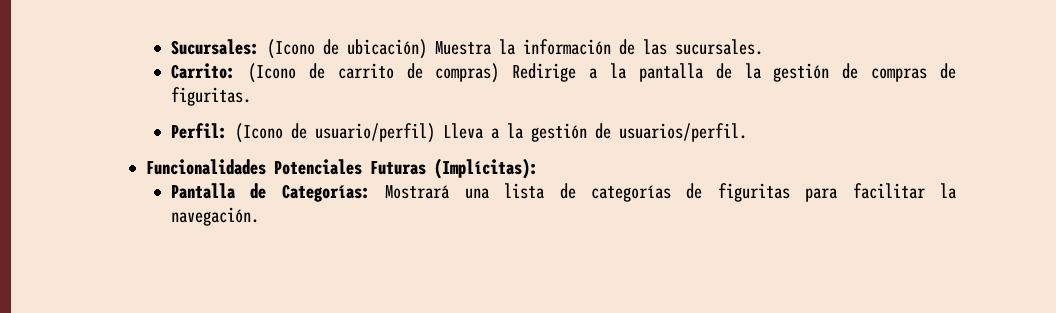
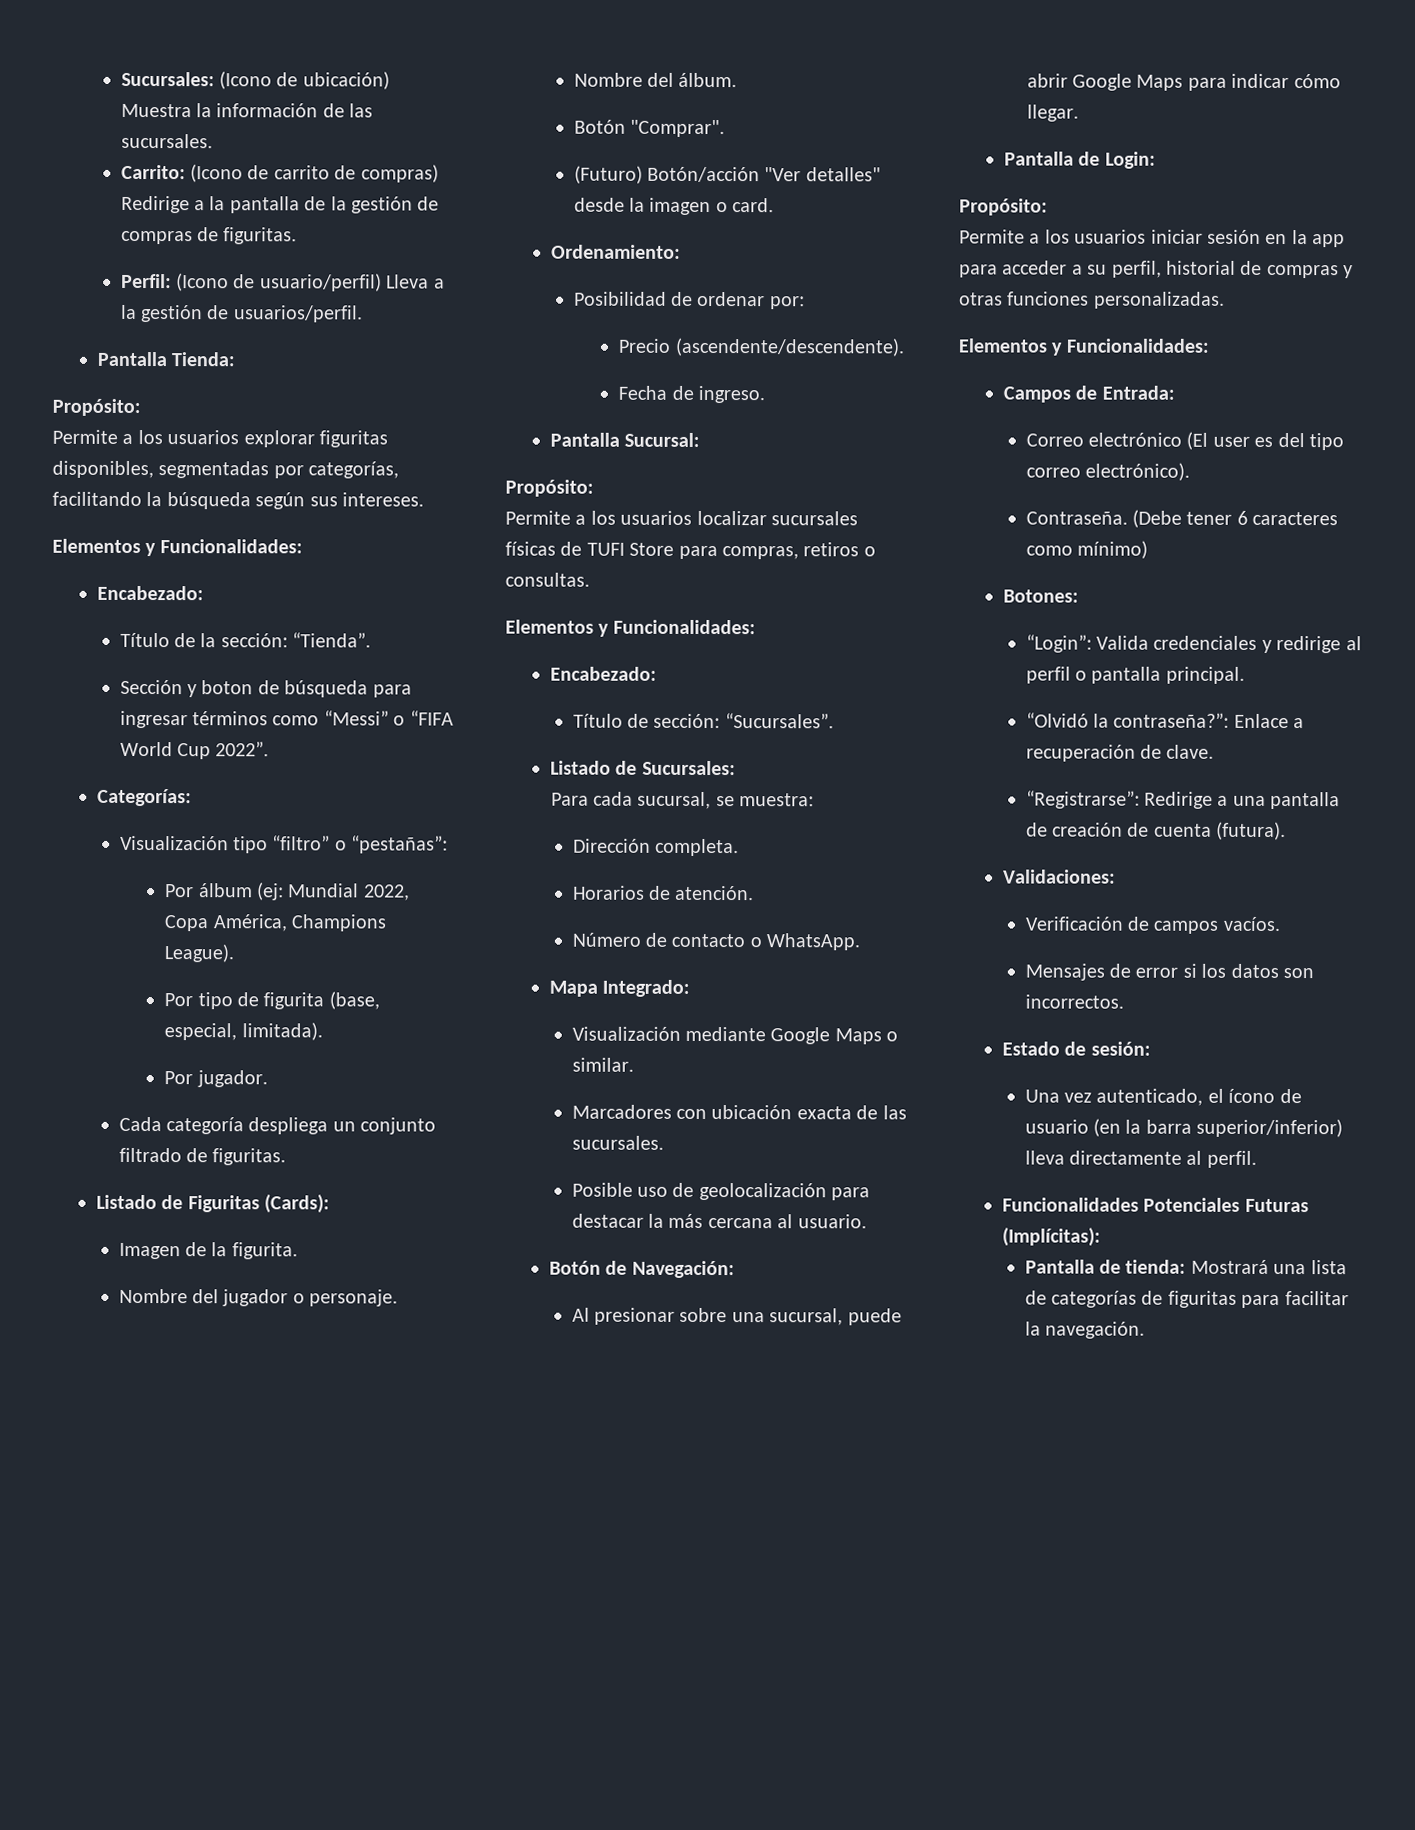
+ Pantalla Tienda:
+ Propósito:
+ Permite a los usuarios explorar figuritas disponibles, segmentadas por categorías, facilitando la búsqueda según sus intereses.
+ Elementos y Funcionalidades:
+ Encabezado:
+ Título de la sección: “Tienda”.
+ Sección y boton de búsqueda para ingresar términos como “Messi” o “FIFA World Cup 2022”.
+ Categorías:
+ Visualización tipo “filtro” o “pestañas”:
+ Por álbum (ej: Mundial 2022, Copa América, Champions League).
+ Por tipo de figurita (base, especial, limitada).
+ Por jugador.
+ Cada categoría despliega un conjunto filtrado de figuritas.
+ Listado de Figuritas (Cards):
+ Imagen de la figurita.
+ Nombre del jugador o personaje.
+ Nombre del álbum.
+ Botón "Comprar".
+ (Futuro) Botón/acción "Ver detalles" desde la imagen o card.
+ Ordenamiento:
+ Posibilidad de ordenar por:
+ Precio (ascendente/descendente).
+ Fecha de ingreso.
+ Pantalla Sucursal:
+ Propósito:
+ Permite a los usuarios localizar sucursales físicas de TUFI Store para compras, retiros o consultas.
+ Elementos y Funcionalidades:
+ Encabezado:
+ Título de sección: “Sucursales”.
+ Listado de Sucursales:
+ Para cada sucursal, se muestra:
+ Dirección completa.
+ Horarios de atención.
+ Número de contacto o WhatsApp.
+ Mapa Integrado:
+ Visualización mediante Google Maps o similar.
+ Marcadores con ubicación exacta de las sucursales.
+ Posible uso de geolocalización para destacar la más cercana al usuario.
+ Botón de Navegación:
+ Al presionar sobre una sucursal, puede abrir Google Maps para indicar cómo llegar.
+ Pantalla de Login:
+ Propósito:
+ Permite a los usuarios iniciar sesión en la app para acceder a su perfil, historial de compras y otras funciones personalizadas.
+ Elementos y Funcionalidades:
+ Campos de Entrada:
+ Correo electrónico (El user es del tipo correo electrónico).
+ Contraseña. (Debe tener 6 caracteres como mínimo)
+ Botones:
+ “Login”: Valida credenciales y redirige al perfil o pantalla principal.
+ “Olvidó la contraseña?”: Enlace a recuperación de clave.
+ “Registrarse”: Redirige a una pantalla de creación de cuenta (futura).
+ Validaciones:
+ Verificación de campos vacíos.
+ Mensajes de error si los datos son incorrectos.
+ Estado de sesión:
+ Una vez autenticado, el ícono de usuario (en la barra superior/inferior) lleva directamente al perfil.
- Pantalla de Categorías: Mostrará una lista de categorías de figuritas para facilitar la navegación.
+ Pantalla de tienda: Mostrará una lista de categorías de figuritas para facilitar la navegación.

